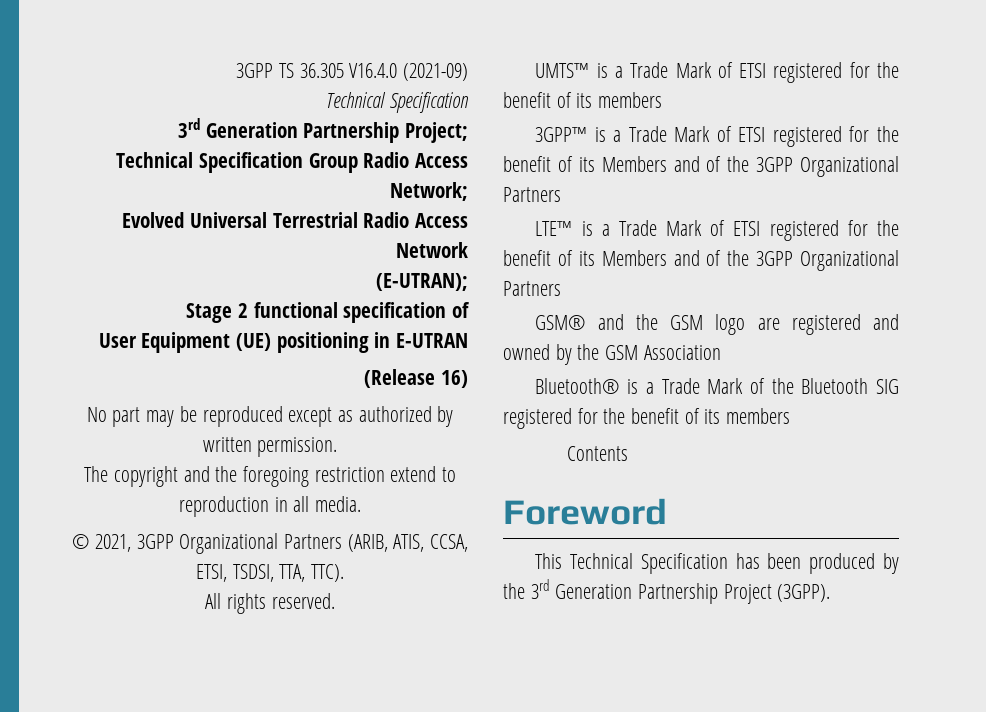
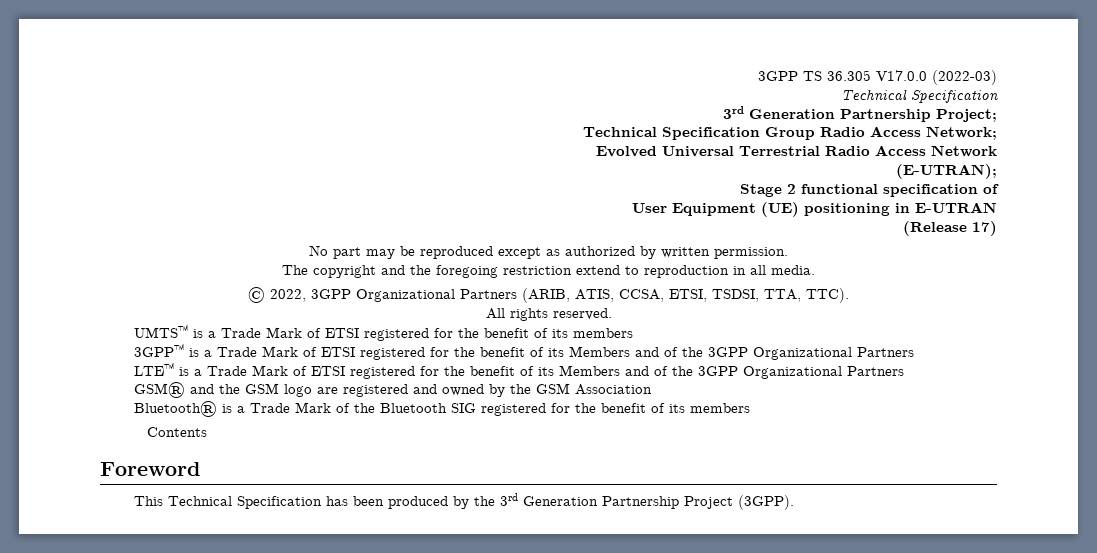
- 3GPP TS 36.305 V16.4.0 (2021-09)
+ 3GPP TS 36.305 V17.0.0 (2022-03)
- (Release 16)
+ (Release 17)
- © 2021, 3GPP Organizational Partners (ARIB, ATIS, CCSA, ETSI, TSDSI, TTA, TTC).
+ © 2022, 3GPP Organizational Partners (ARIB, ATIS, CCSA, ETSI, TSDSI, TTA, TTC).

